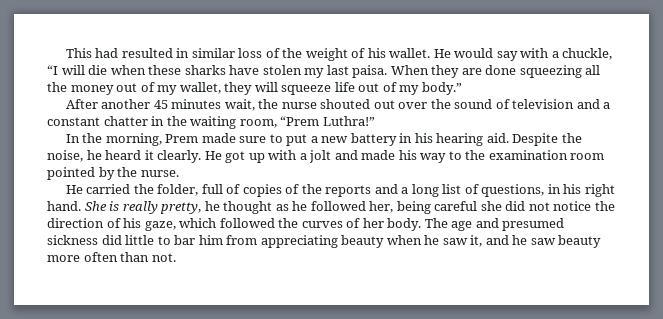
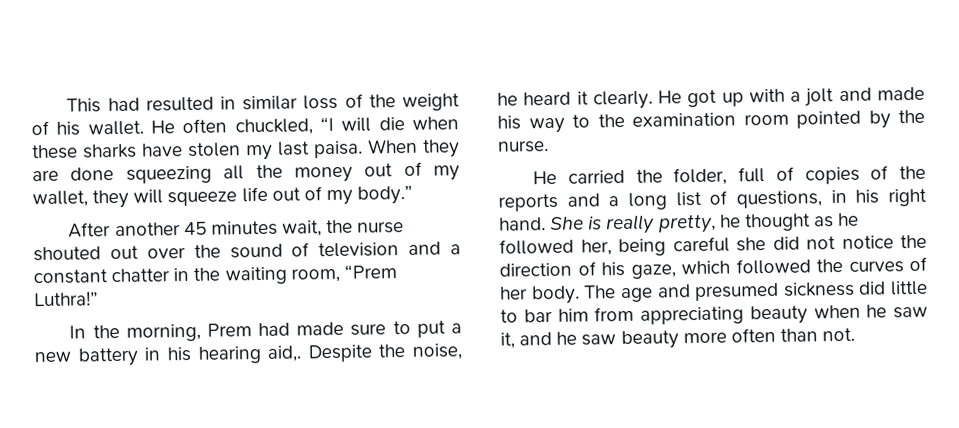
- He would say with a chuckle, “I will die when these sharks have stolen my last paisa.
+ He often chuckled, “I will die when these sharks have stolen my last paisa.
- In the morning, Prem made sure to put a new battery in his hearing aid.
+ In the morning, Prem had made sure to put a new battery in his hearing aid,.

